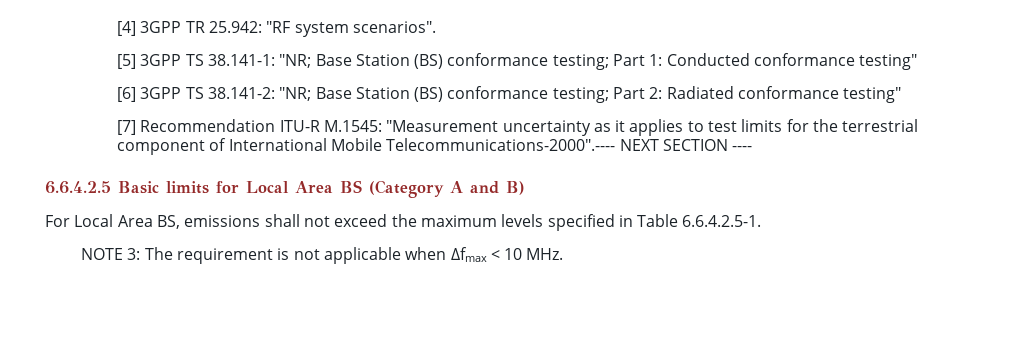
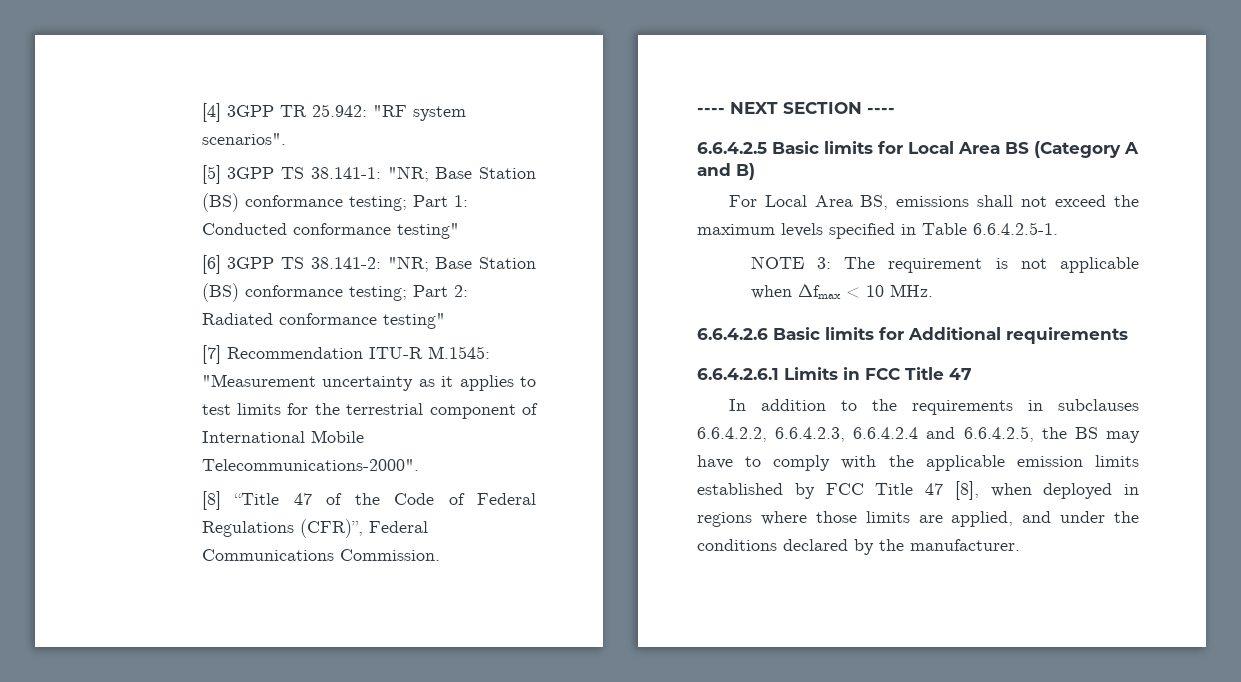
- [7] Recommendation ITU-R M.1545: "Measurement uncertainty as it applies to test limits for the terrestrial component of International Mobile Telecommunications-2000".---- NEXT SECTION ----
+ [7] Recommendation ITU-R M.1545: "Measurement uncertainty as it applies to test limits for the terrestrial component of International Mobile Telecommunications-2000".
+ [8] “Title 47 of the Code of Federal Regulations (CFR)”, Federal Communications Commission.
+ ---- NEXT SECTION ----
+ 6.6.4.2.6 Basic limits for Additional requirements
+ 6.6.4.2.6.1 Limits in FCC Title 47
+ In addition to the requirements in subclauses 6.6.4.2.2, 6.6.4.2.3, 6.6.4.2.4 and 6.6.4.2.5, the BS may have to comply with the applicable emission limits established by FCC Title 47 [8], when deployed in regions where those limits are applied, and under the conditions declared by the manufacturer.

